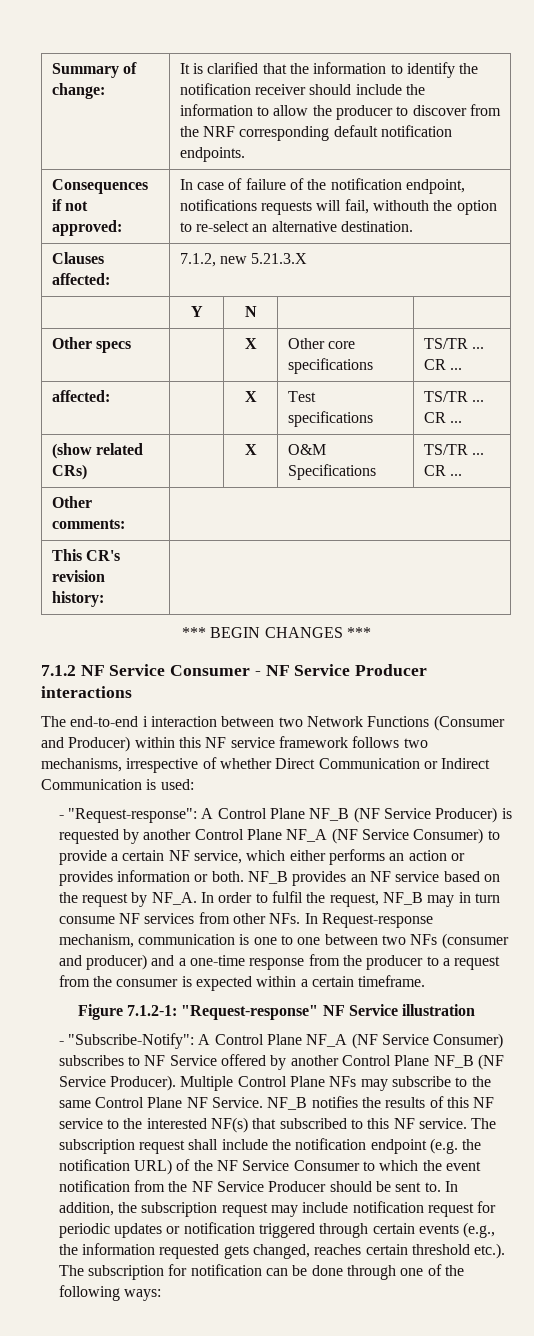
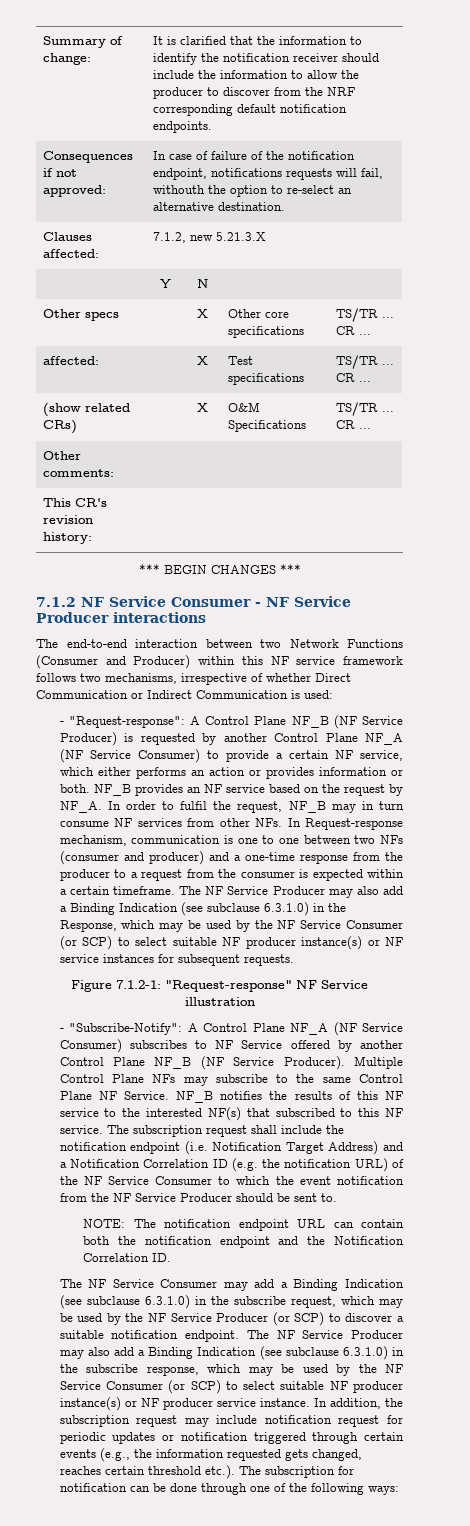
- The end-to-end i interaction between two Network Functions (Consumer and Producer) within this NF service framework follows two mechanisms, irrespective of whether Direct Communication or Indirect Communication is used:
+ The end-to-end interaction between two Network Functions (Consumer and Producer) within this NF service framework follows two mechanisms, irrespective of whether Direct Communication or Indirect Communication is used:
+ The NF Service Producer may also add a Binding Indication (see subclause 6.3.1.0) in the Response, which may be used by the NF Service Consumer (or SCP) to select suitable NF producer instance(s) or NF service instances for subsequent requests.
- The subscription request shall include the notification endpoint (e.g. the notification URL) of the NF Service Consumer to which the event notification from the NF Service Producer should be sent to.
+ The subscription request shall include the notification endpoint (i.e. Notification Target Address) and a Notification Correlation ID (e.g. the notification URL) of the NF Service Consumer to which the event notification from the NF Service Producer should be sent to.
+ NOTE: The notification endpoint URL can contain both the notification endpoint and the Notification Correlation ID.
+ The NF Service Consumer may add a Binding Indication (see subclause 6.3.1.0) in the subscribe request, which may be used by the NF Service Producer (or SCP) to discover a suitable notification endpoint. The NF Service Producer may also add a Binding Indication (see subclause 6.3.1.0) in the subscribe response, which may be used by the NF Service Consumer (or SCP) to select suitable NF producer instance(s) or NF producer service instance.

